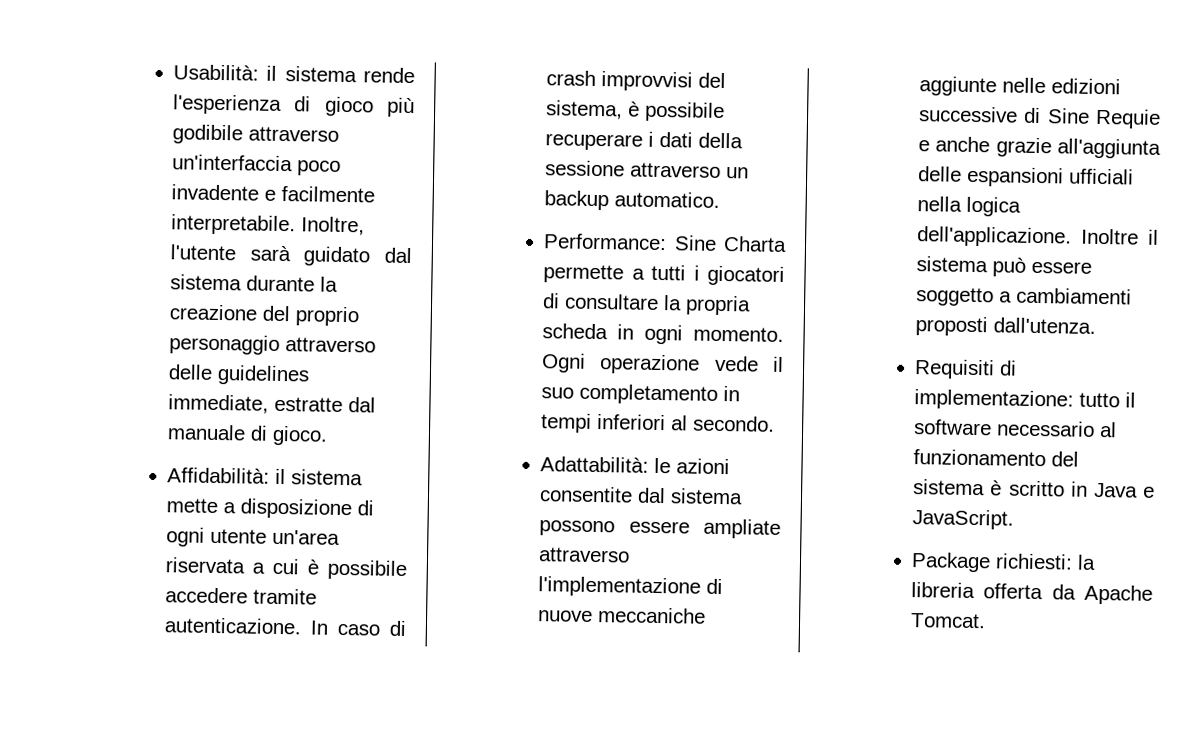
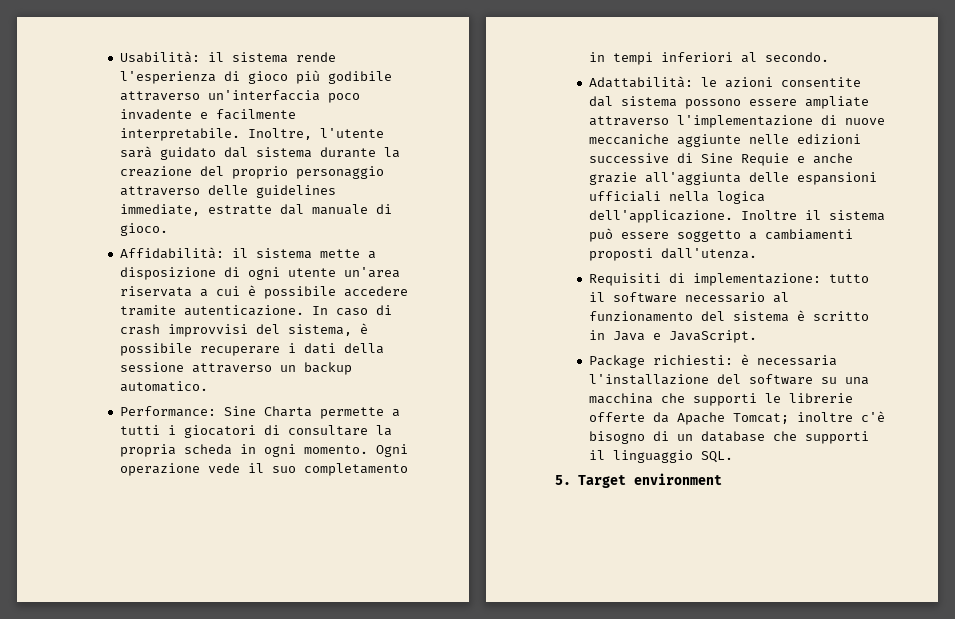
- Package richiesti: la libreria offerta da Apache Tomcat.
+ Package richiesti: è necessaria l'installazione del software su una macchina che supporti le librerie offerte da Apache Tomcat; inoltre c'è bisogno di un database che supporti il linguaggio SQL.
+ 5. Target environment

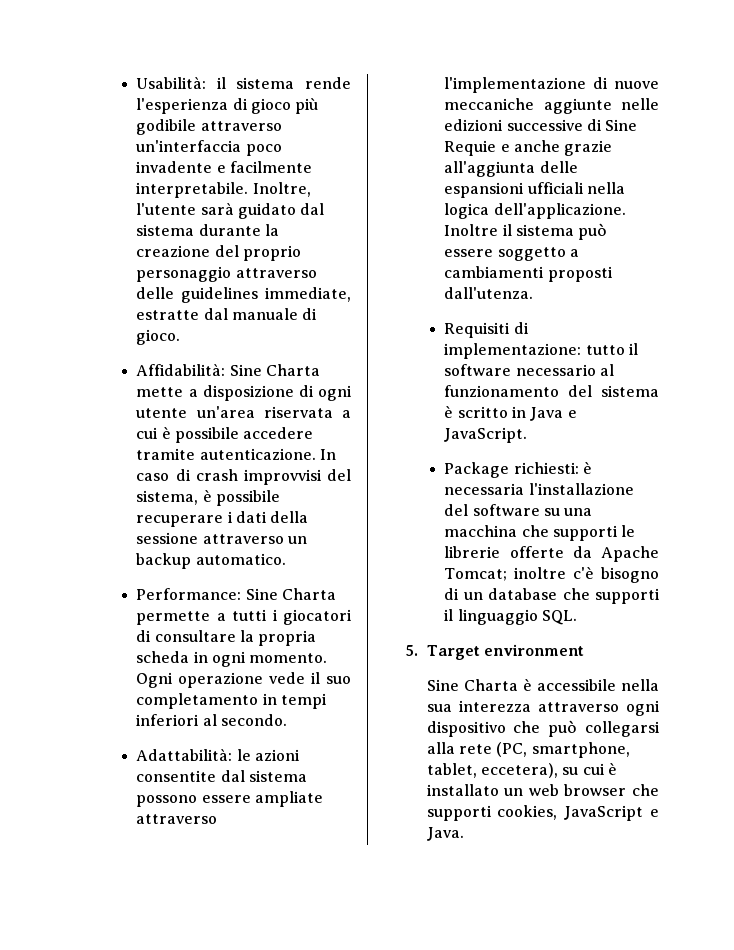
- Affidabilità: il sistema mette a disposizione di ogni utente un'area riservata a cui è possibile accedere tramite autenticazione.
+ Affidabilità: Sine Charta mette a disposizione di ogni utente un'area riservata a cui è possibile accedere tramite autenticazione.
+ Sine Charta è accessibile nella sua interezza attraverso ogni dispositivo che può collegarsi alla rete (PC, smartphone, tablet, eccetera), su cui è installato un web browser che supporti cookies, JavaScript e Java.

